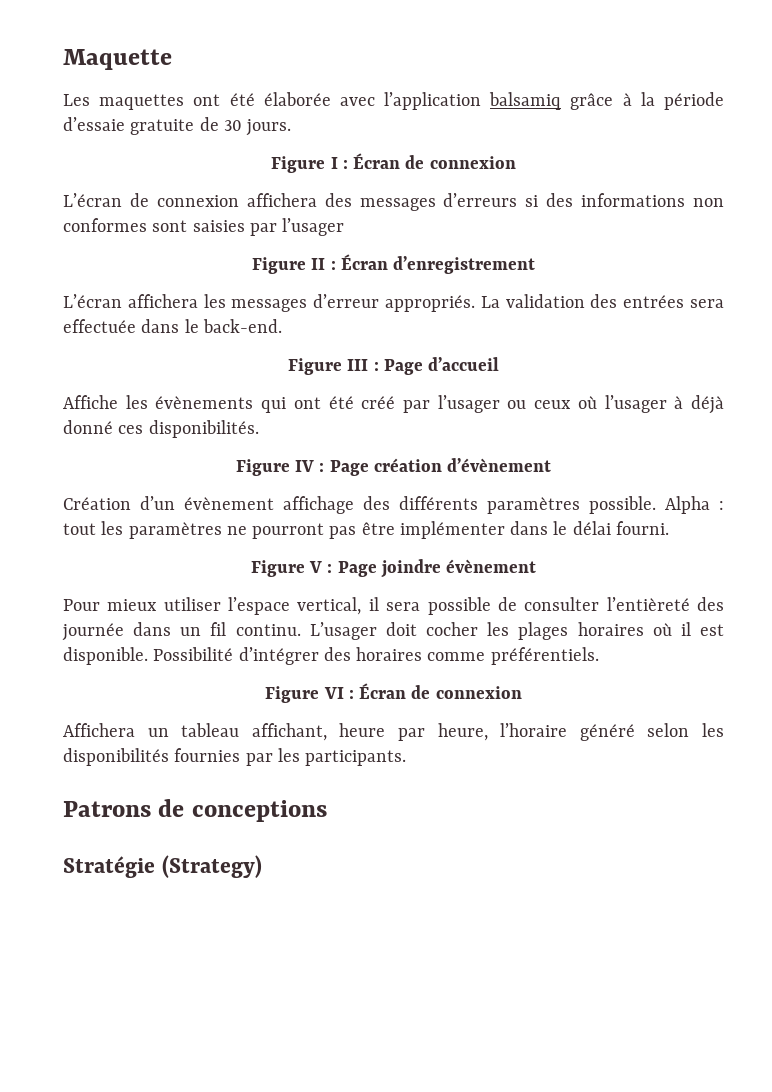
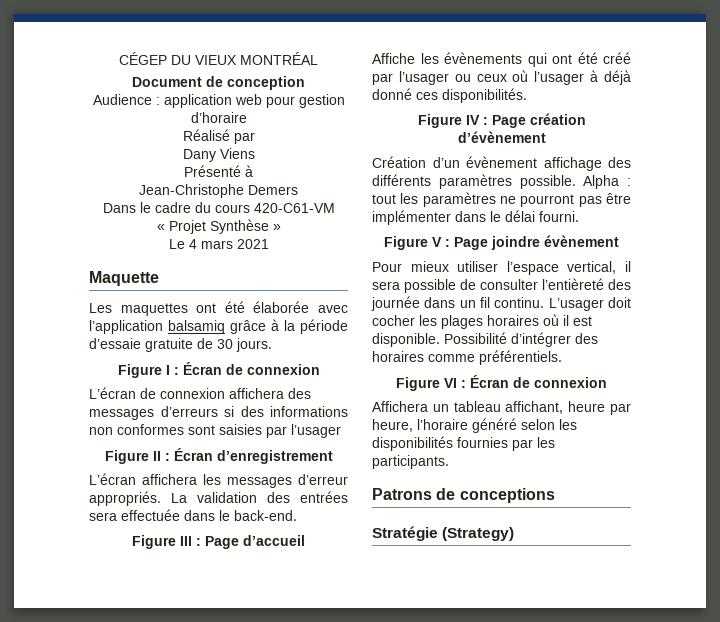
+ CÉGEP DU VIEUX MONTRÉAL
+ Document de conception
+ Audience : application web pour gestion d’horaire
+ Réalisé par
+ Dany Viens
+ Présenté à
+ Jean-Christophe Demers
+ Dans le cadre du cours 420-C61-VM
+ « Projet Synthèse »
+ Le 4 mars 2021

